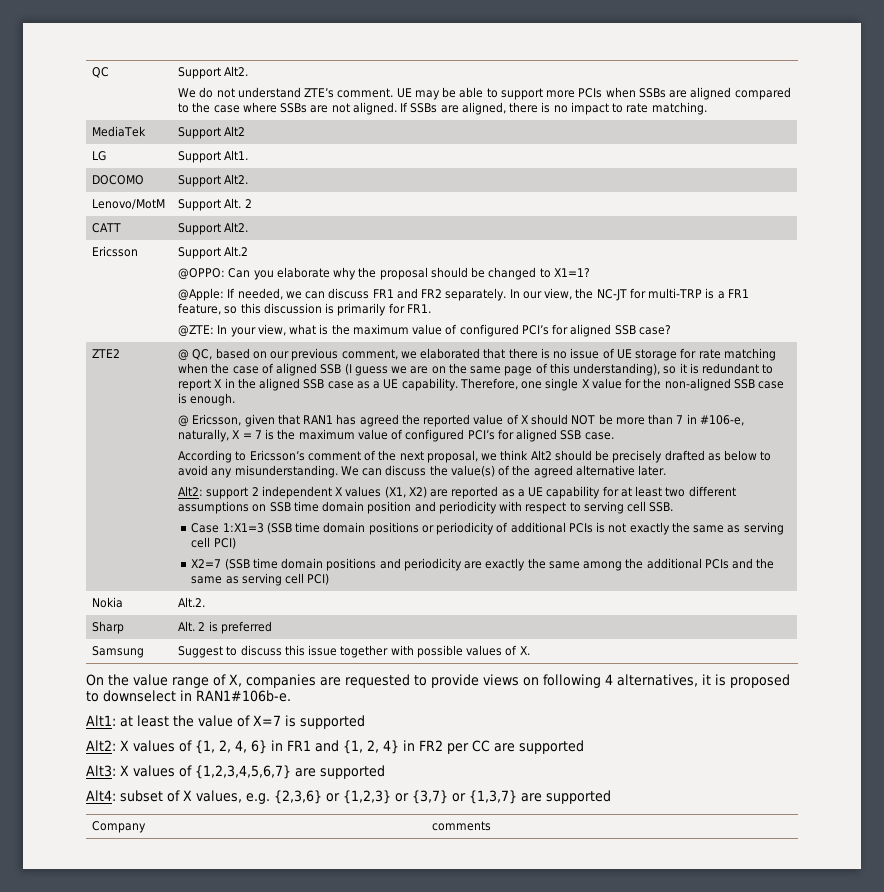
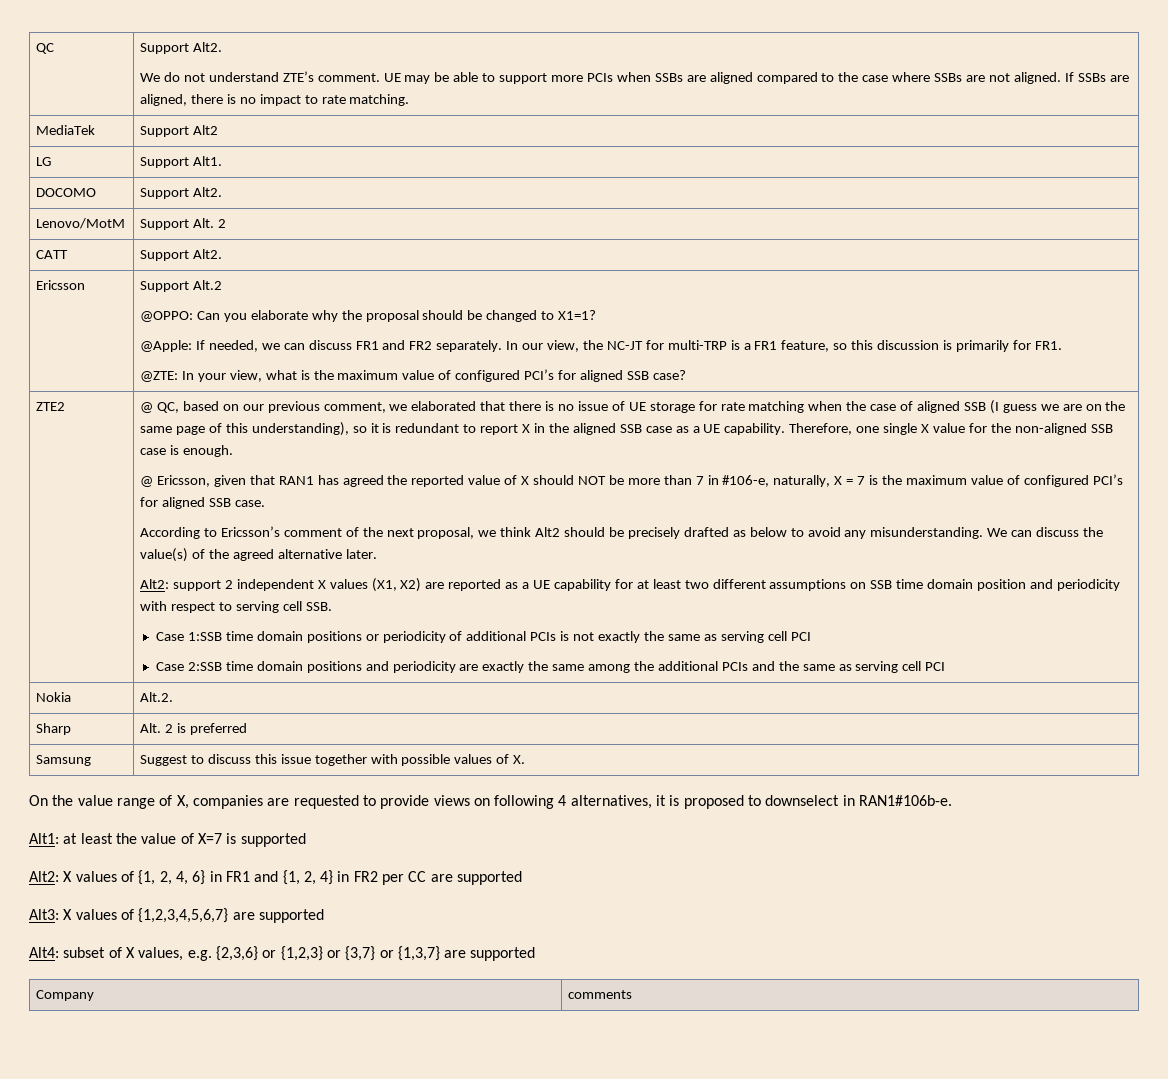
- Case 1:X1=3 (SSB time domain positions or periodicity of additional PCIs is not exactly the same as serving cell PCI)
- X2=7 (SSB time domain positions and periodicity are exactly the same among the additional PCIs and the same as serving cell PCI)
+ Case 1:SSB time domain positions or periodicity of additional PCIs is not exactly the same as serving cell PCI
+ Case 2:SSB time domain positions and periodicity are exactly the same among the additional PCIs and the same as serving cell PCI

